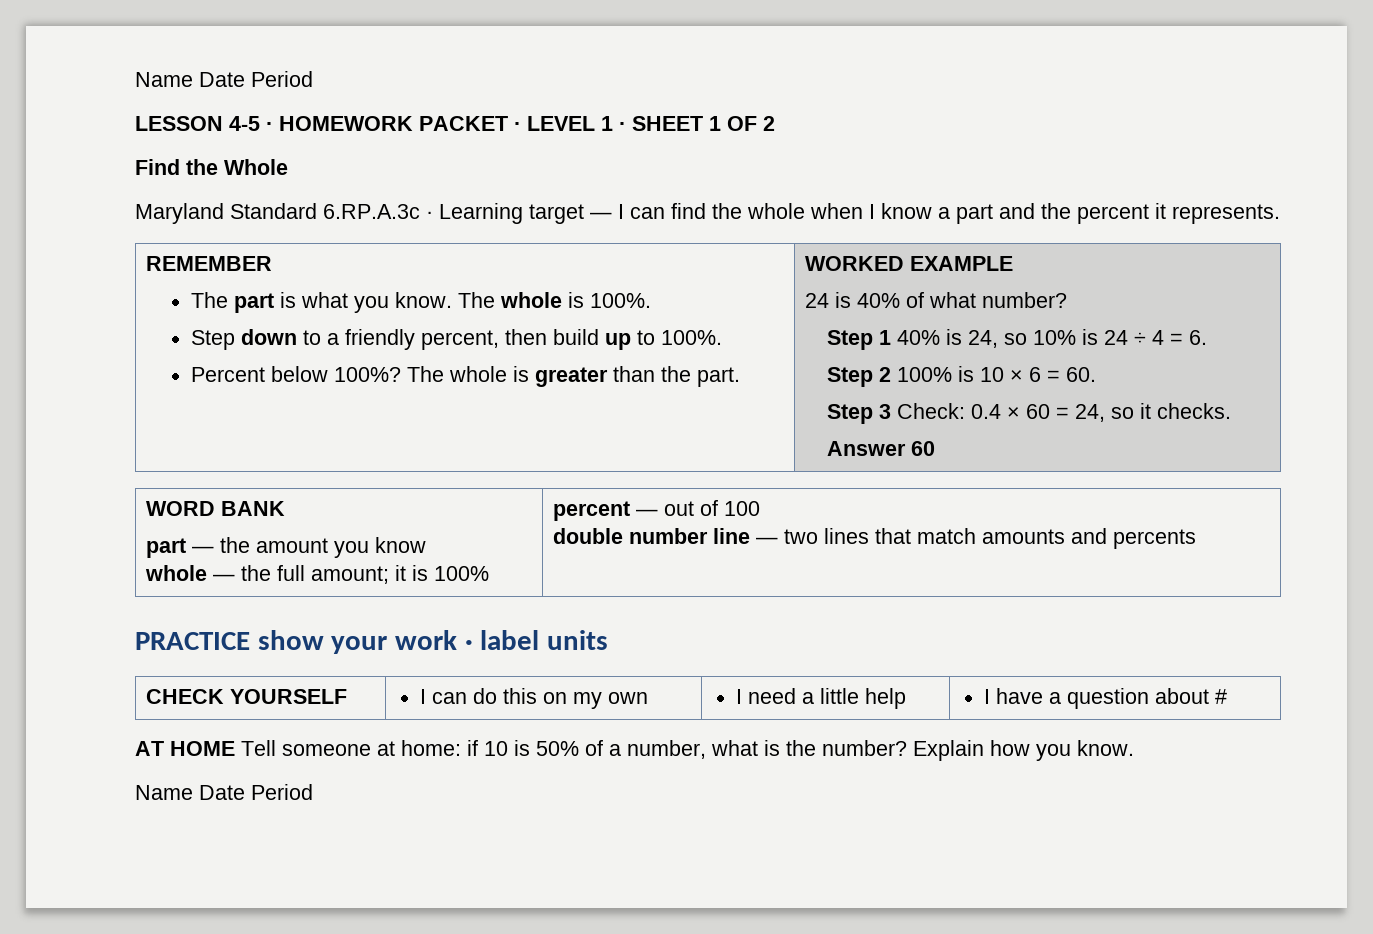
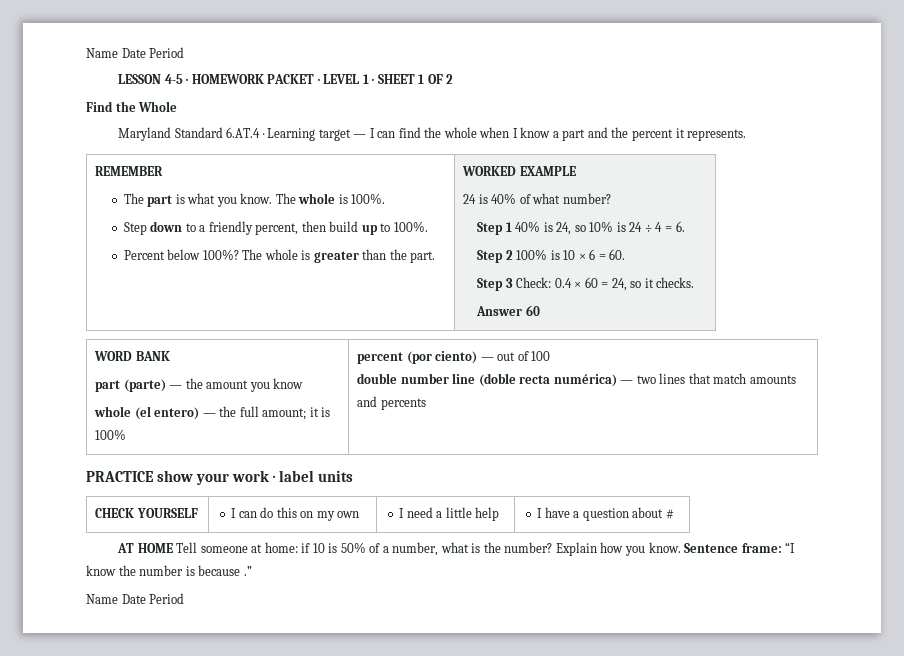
- Maryland Standard 6.RP.A.3c · Learning target — I can find the whole when I know a part and the percent it represents.
+ Maryland Standard 6.AT.4 · Learning target — I can find the whole when I know a part and the percent it represents.
  WORD BANK
- part — the amount you know
- whole — the full amount; it is 100% | percent — out of 100
- double number line — two lines that match amounts and percents
+ part (parte) — the amount you know
+ whole (el entero) — the full amount; it is 100% | percent (por ciento) — out of 100
+ double number line (doble recta numérica) — two lines that match amounts and percents
+ Sentence frame: “I know the number is because .”

